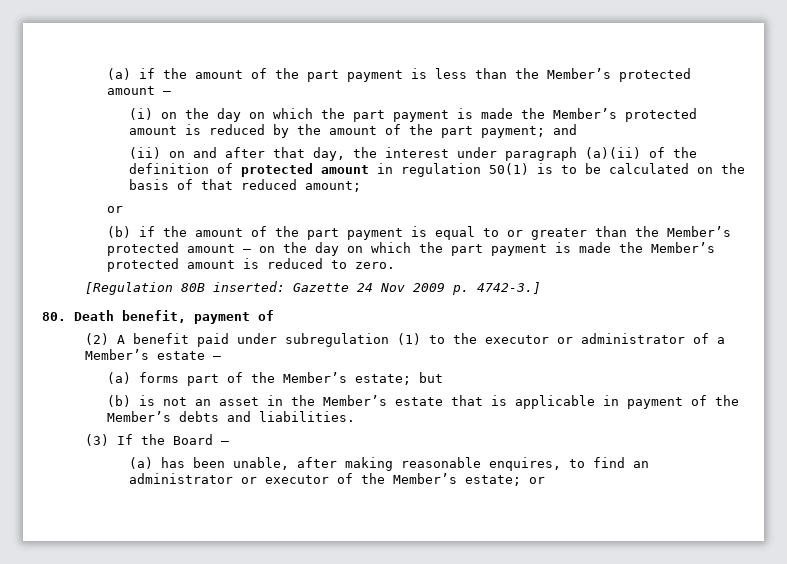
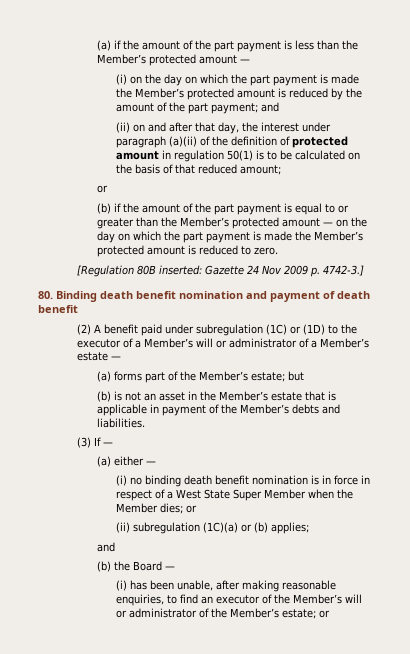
- 80. Death benefit, payment of
+ 80. Binding death benefit nomination and payment of death benefit
- (2) A benefit paid under subregulation (1) to the executor or administrator of a Member’s estate —
+ (2) A benefit paid under subregulation (1C) or (1D) to the executor of a Member’s will or administrator of a Member’s estate —
- (3) If the Board —
+ (3) If —
+ (a) either —
+ (i) no binding death benefit nomination is in force in respect of a West State Super Member when the Member dies; or
+ (ii) subregulation (1C)(a) or (b) applies;
+ and
+ (b) the Board —
- (a) has been unable, after making reasonable enquires, to find an administrator or executor of the Member’s estate; or
+ (i) has been unable, after making reasonable enquiries, to find an executor of the Member’s will or administrator of the Member’s estate; or

